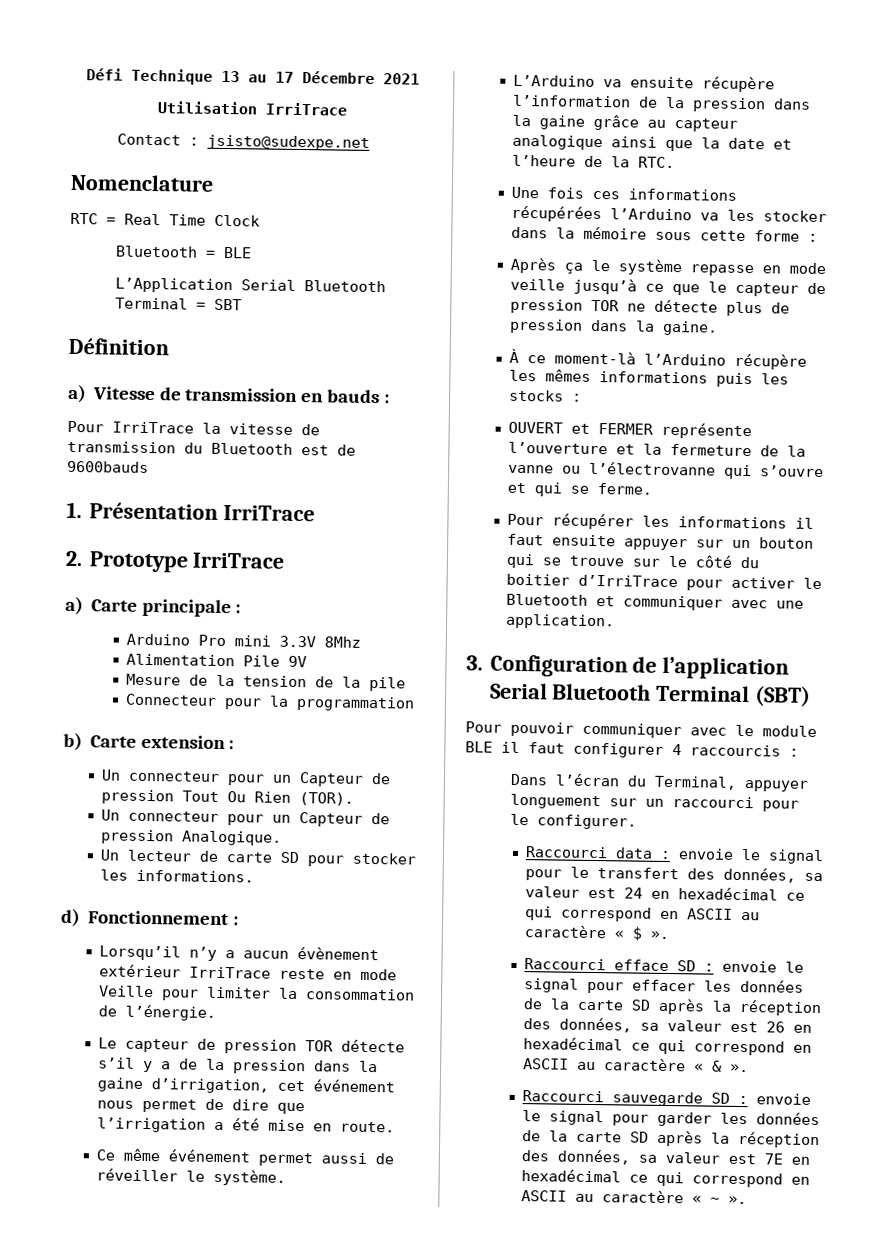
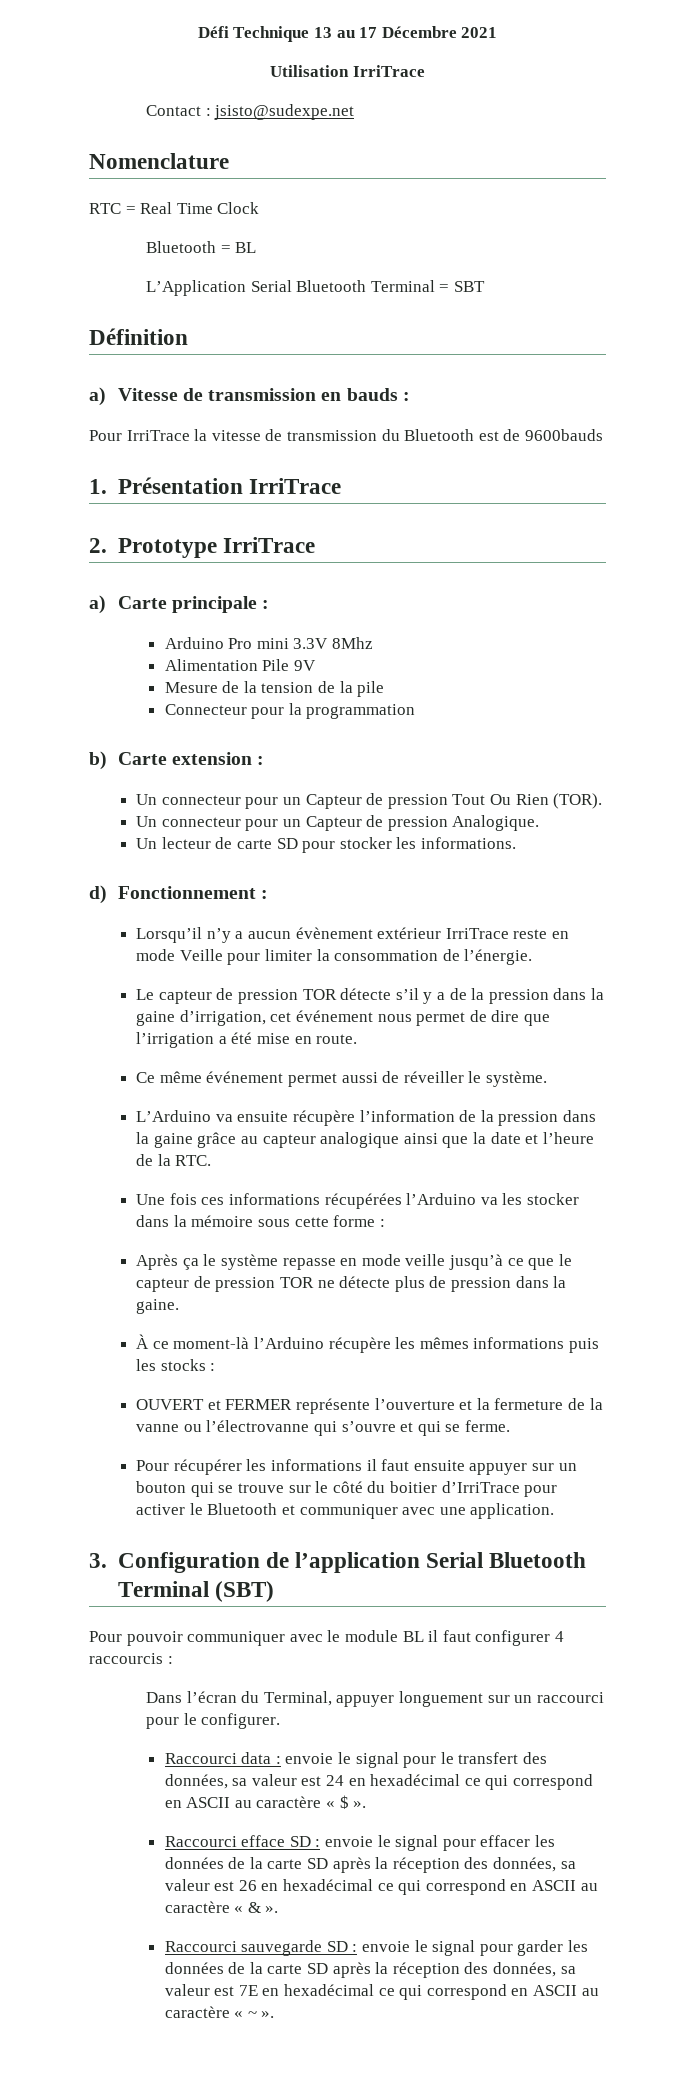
- Bluetooth = BLE
+ Bluetooth = BL
- Pour pouvoir communiquer avec le module BLE il faut configurer 4 raccourcis :
+ Pour pouvoir communiquer avec le module BL il faut configurer 4 raccourcis :

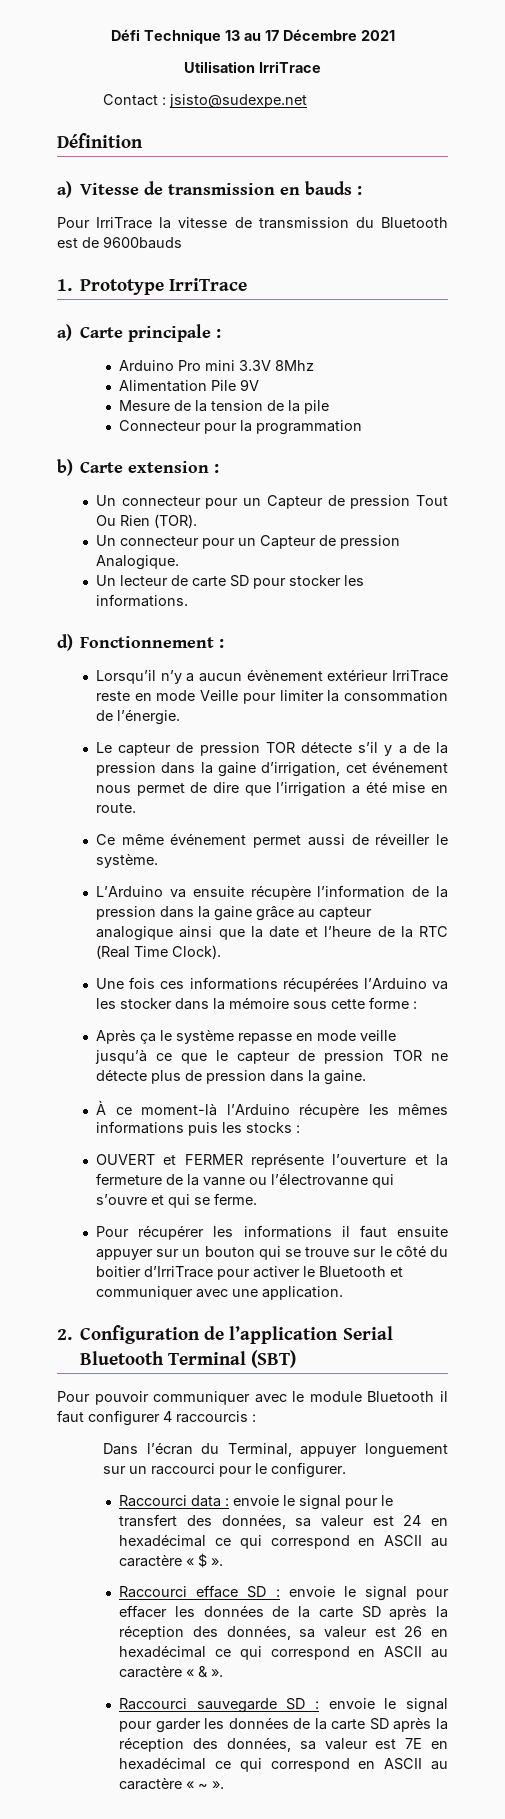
- Nomenclature
- RTC = Real Time Clock
- Bluetooth = BL
- L’Application Serial Bluetooth Terminal = SBT
- 1. Présentation IrriTrace
- 2. Prototype IrriTrace
+ 1. Prototype IrriTrace
- L’Arduino va ensuite récupère l’information de la pression dans la gaine grâce au capteur analogique ainsi que la date et l’heure de la RTC.
+ L’Arduino va ensuite récupère l’information de la pression dans la gaine grâce au capteur analogique ainsi que la date et l’heure de la RTC (Real Time Clock).
- 3. Configuration de l’application Serial Bluetooth Terminal (SBT)
+ 2. Configuration de l’application Serial Bluetooth Terminal (SBT)
- Pour pouvoir communiquer avec le module BL il faut configurer 4 raccourcis :
+ Pour pouvoir communiquer avec le module Bluetooth il faut configurer 4 raccourcis :

